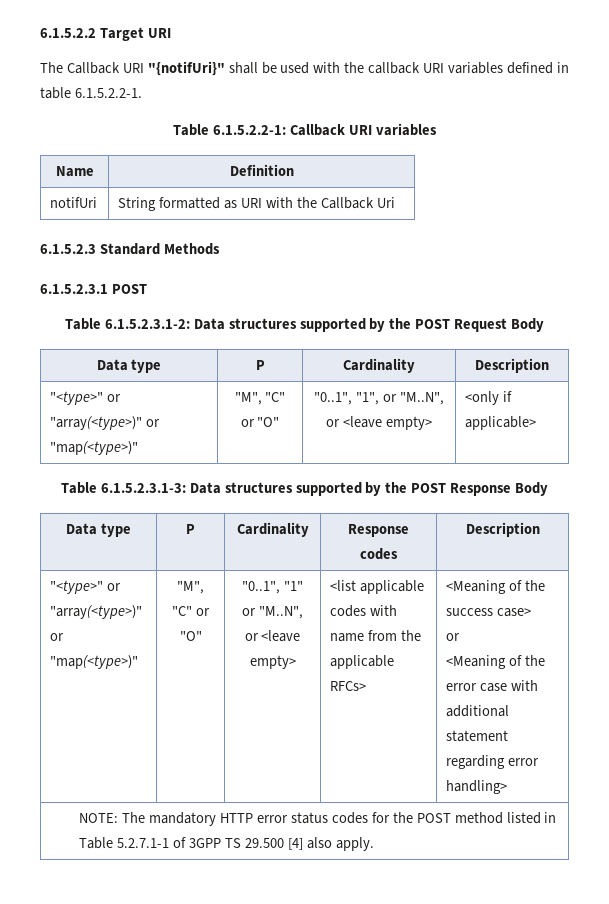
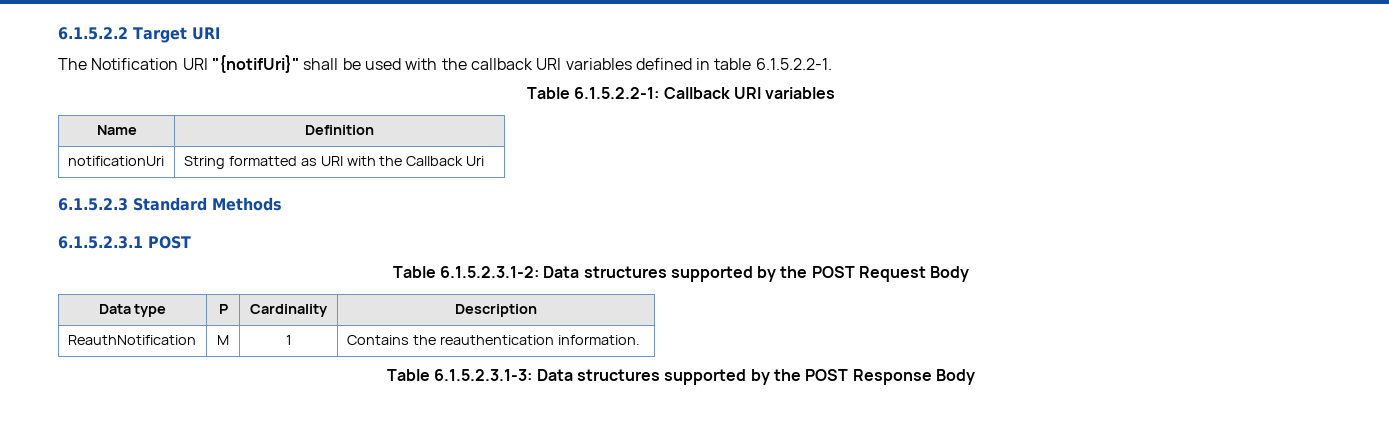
- The Callback URI "{notifUri}" shall be used with the callback URI variables defined in table 6.1.5.2.2-1.
+ The Notification URI "{notifUri}" shall be used with the callback URI variables defined in table 6.1.5.2.2-1.
- notifUri | String formatted as URI with the Callback Uri
+ notificationUri | String formatted as URI with the Callback Uri
- "<type>" or "array(<type>)" or "map(<type>)" | "M", "C" or "O" | "0..1", "1", or "M..N", or <leave empty> | <only if applicable>
+ ReauthNotification | M | 1 | Contains the reauthentication information.
- Data type | P | Cardinality | Response codes | Description
- "<type>" or "array(<type>)" or "map(<type>)" | "M", "C" or "O" | "0..1", "1" or "M..N", or <leave empty> | <list applicable codes with name from the applicable RFCs> | <Meaning of the success case>
- or
- <Meaning of the error case with additional statement regarding error handling>
- NOTE: The mandatory HTTP error status codes for the POST method listed in Table 5.2.7.1-1 of 3GPP TS 29.500 [4] also apply.

